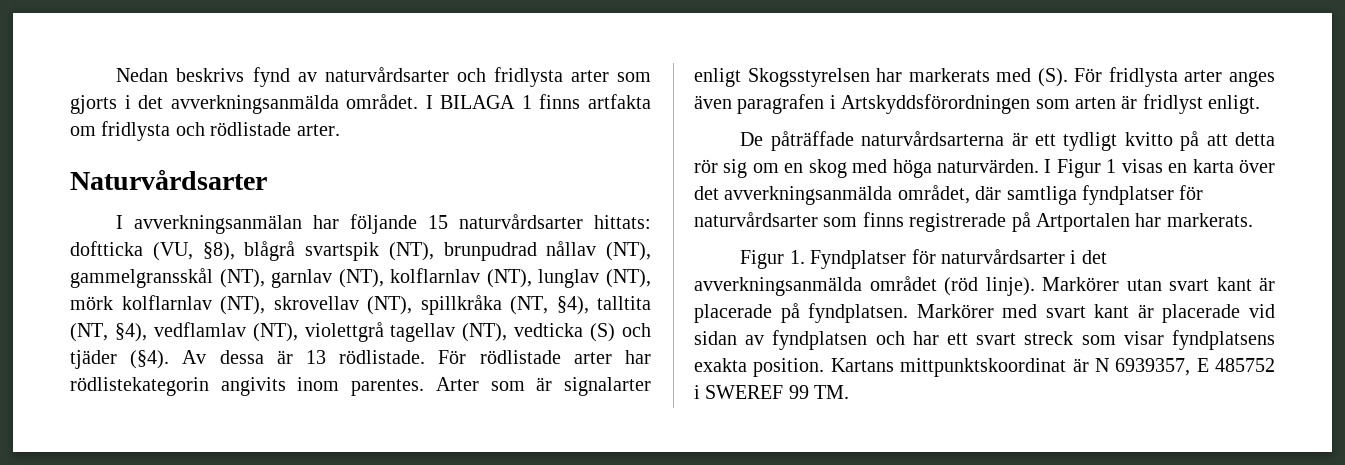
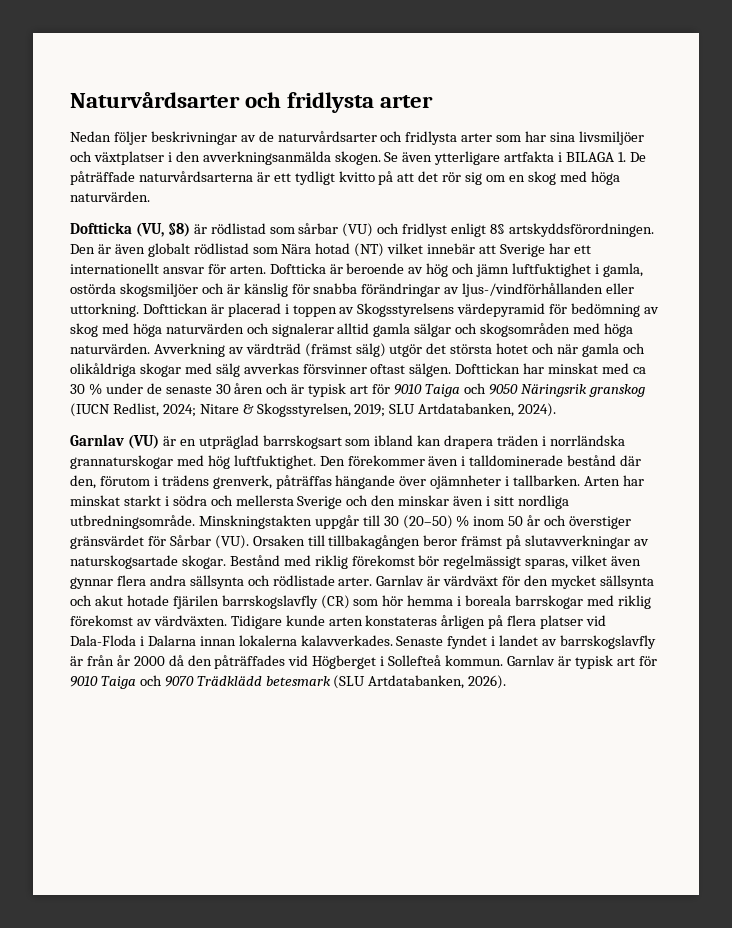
- Nedan beskrivs fynd av naturvårdsarter och fridlysta arter som gjorts i det avverkningsanmälda området. I BILAGA 1 finns artfakta om fridlysta och rödlistade arter.
- Naturvårdsarter
- I avverkningsanmälan har följande 15 naturvårdsarter hittats: doftticka (VU, §8), blågrå svartspik (NT), brunpudrad nållav (NT), gammelgransskål (NT), garnlav (NT), kolflarnlav (NT), lunglav (NT), mörk kolflarnlav (NT), skrovellav (NT), spillkråka (NT, §4), talltita (NT, §4), vedflamlav (NT), violettgrå tagellav (NT), vedticka (S) och tjäder (§4). Av dessa är 13 rödlistade. För rödlistade arter har rödlistekategorin angivits inom parentes. Arter som är signalarter enligt Skogsstyrelsen har markerats med (S). För fridlysta arter anges även paragrafen i Artskyddsförordningen som arten är fridlyst enligt.
- De påträffade naturvårdsarterna är ett tydligt kvitto på att detta rör sig om en skog med höga naturvärden. I Figur 1 visas en karta över det avverkningsanmälda området, där samtliga fyndplatser för naturvårdsarter som finns registrerade på Artportalen har markerats.
- Figur 1. Fyndplatser för naturvårdsarter i det avverkningsanmälda området (röd linje). Markörer utan svart kant är placerade på fyndplatsen. Markörer med svart kant är placerade vid sidan av fyndplatsen och har ett svart streck som visar fyndplatsens exakta position. Kartans mittpunktskoordinat är N 6939357, E 485752 i SWEREF 99 TM.
+ Naturvårdsarter och fridlysta arter
+ Nedan följer beskrivningar av de naturvårdsarter och fridlysta arter som har sina livsmiljöer och växtplatser i den avverkningsanmälda skogen. Se även ytterligare artfakta i BILAGA 1. De påträffade naturvårdsarterna är ett tydligt kvitto på att det rör sig om en skog med höga naturvärden.
+ Doftticka (VU, §8) är rödlistad som sårbar (VU) och fridlyst enligt 8§ artskyddsförordningen. Den är även globalt rödlistad som Nära hotad (NT) vilket innebär att Sverige har ett internationellt ansvar för arten. Doftticka är beroende av hög och jämn luftfuktighet i gamla, ostörda skogsmiljöer och är känslig för snabba förändringar av ljus-/vindförhållanden eller uttorkning. Dofttickan är placerad i toppen av Skogsstyrelsens värdepyramid för bedömning av skog med höga naturvärden och signalerar alltid gamla sälgar och skogsområden med höga naturvärden. Avverkning av värdträd (främst sälg) utgör det största hotet och när gamla och olikåldriga skogar med sälg avverkas försvinner oftast sälgen. Dofttickan har minskat med ca 30 % under de senaste 30 åren och är typisk art för 9010 Taiga och 9050 Näringsrik granskog (IUCN Redlist, 2024; Nitare & Skogsstyrelsen, 2019; SLU Artdatabanken, 2024).
+ Garnlav (VU) är en utpräglad barrskogsart som ibland kan drapera träden i norrländska grannaturskogar med hög luftfuktighet. Den förekommer även i talldominerade bestånd där den, förutom i trädens grenverk, påträffas hängande över ojämnheter i tallbarken. Arten har minskat starkt i södra och mellersta Sverige och den minskar även i sitt nordliga utbredningsområde. Minskningstakten uppgår till 30 (20–50) % inom 50 år och överstiger gränsvärdet för Sårbar (VU). Orsaken till tillbakagången beror främst på slutavverkningar av naturskogsartade skogar. Bestånd med riklig förekomst bör regelmässigt sparas, vilket även gynnar flera andra sällsynta och rödlistade arter. Garnlav är värdväxt för den mycket sällsynta och akut hotade fjärilen barrskogslavfly (CR) som hör hemma i boreala barrskogar med riklig förekomst av värdväxten. Tidigare kunde arten konstateras årligen på flera platser vid Dala-Floda i Dalarna innan lokalerna kalavverkades. Senaste fyndet i landet av barrskogslavfly är från år 2000 då den påträffades vid Högberget i Sollefteå kommun. Garnlav är typisk art för 9010 Taiga och 9070 Trädklädd betesmark (SLU Artdatabanken, 2026).

